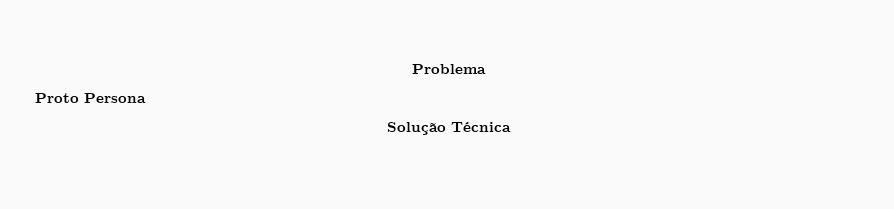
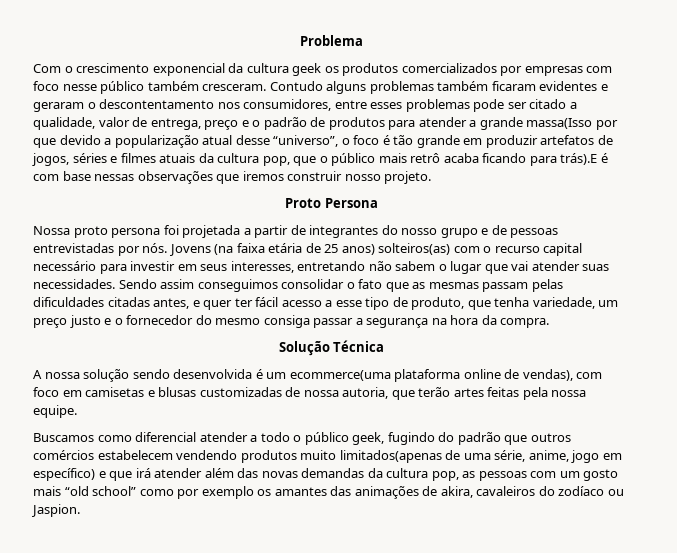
+ Com o crescimento exponencial da cultura geek os produtos comercializados por empresas com foco nesse público também cresceram. Contudo alguns problemas também ficaram evidentes e geraram o descontentamento nos consumidores, entre esses problemas pode ser citado a qualidade, valor de entrega, preço e o padrão de produtos para atender a grande massa(Isso por que devido a popularização atual desse “universo”, o foco é tão grande em produzir artefatos de jogos, séries e filmes atuais da cultura pop, que o público mais retrô acaba ficando para trás).E é com base nessas observações que iremos construir nosso projeto.
  Proto Persona
+ Nossa proto persona foi projetada a partir de integrantes do nosso grupo e de pessoas entrevistadas por nós. Jovens (na faixa etária de 25 anos) solteiros(as) com o recurso capital necessário para investir em seus interesses, entretando não sabem o lugar que vai atender suas necessidades. Sendo assim conseguimos consolidar o fato que as mesmas passam pelas dificuldades citadas antes, e quer ter fácil acesso a esse tipo de produto, que tenha variedade, um preço justo e o fornecedor do mesmo consiga passar a segurança na hora da compra.
  Solução Técnica
+ A nossa solução sendo desenvolvida é um ecommerce(uma plataforma online de vendas), com foco em camisetas e blusas customizadas de nossa autoria, que terão artes feitas pela nossa equipe.
+ Buscamos como diferencial atender a todo o público geek, fugindo do padrão que outros comércios estabelecem vendendo produtos muito limitados(apenas de uma série, anime, jogo em específico) e que irá atender além das novas demandas da cultura pop, as pessoas com um gosto mais “old school” como por exemplo os amantes das animações de akira, cavaleiros do zodíaco ou Jaspion.

